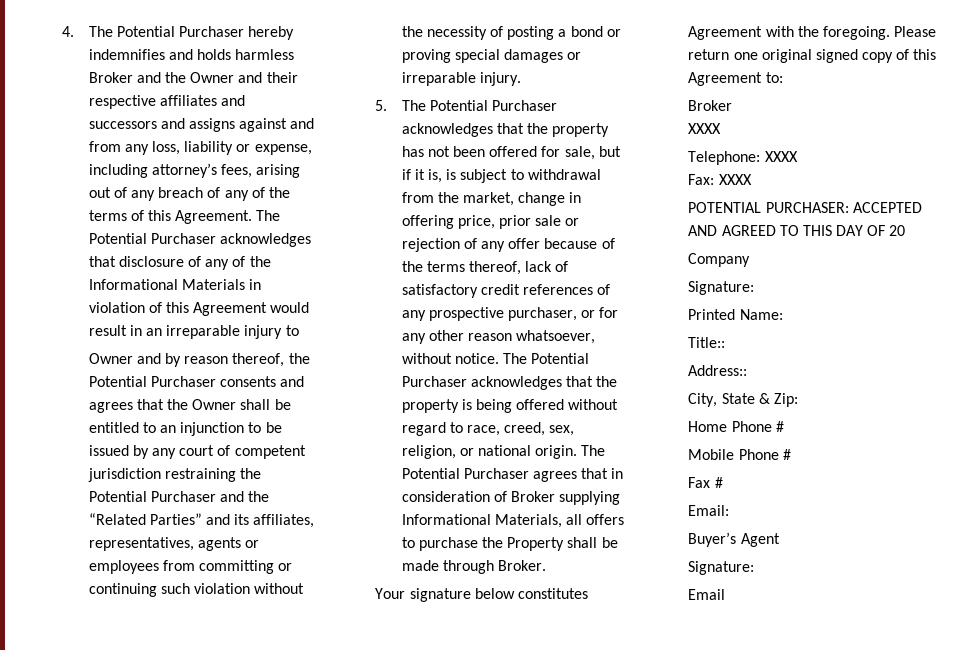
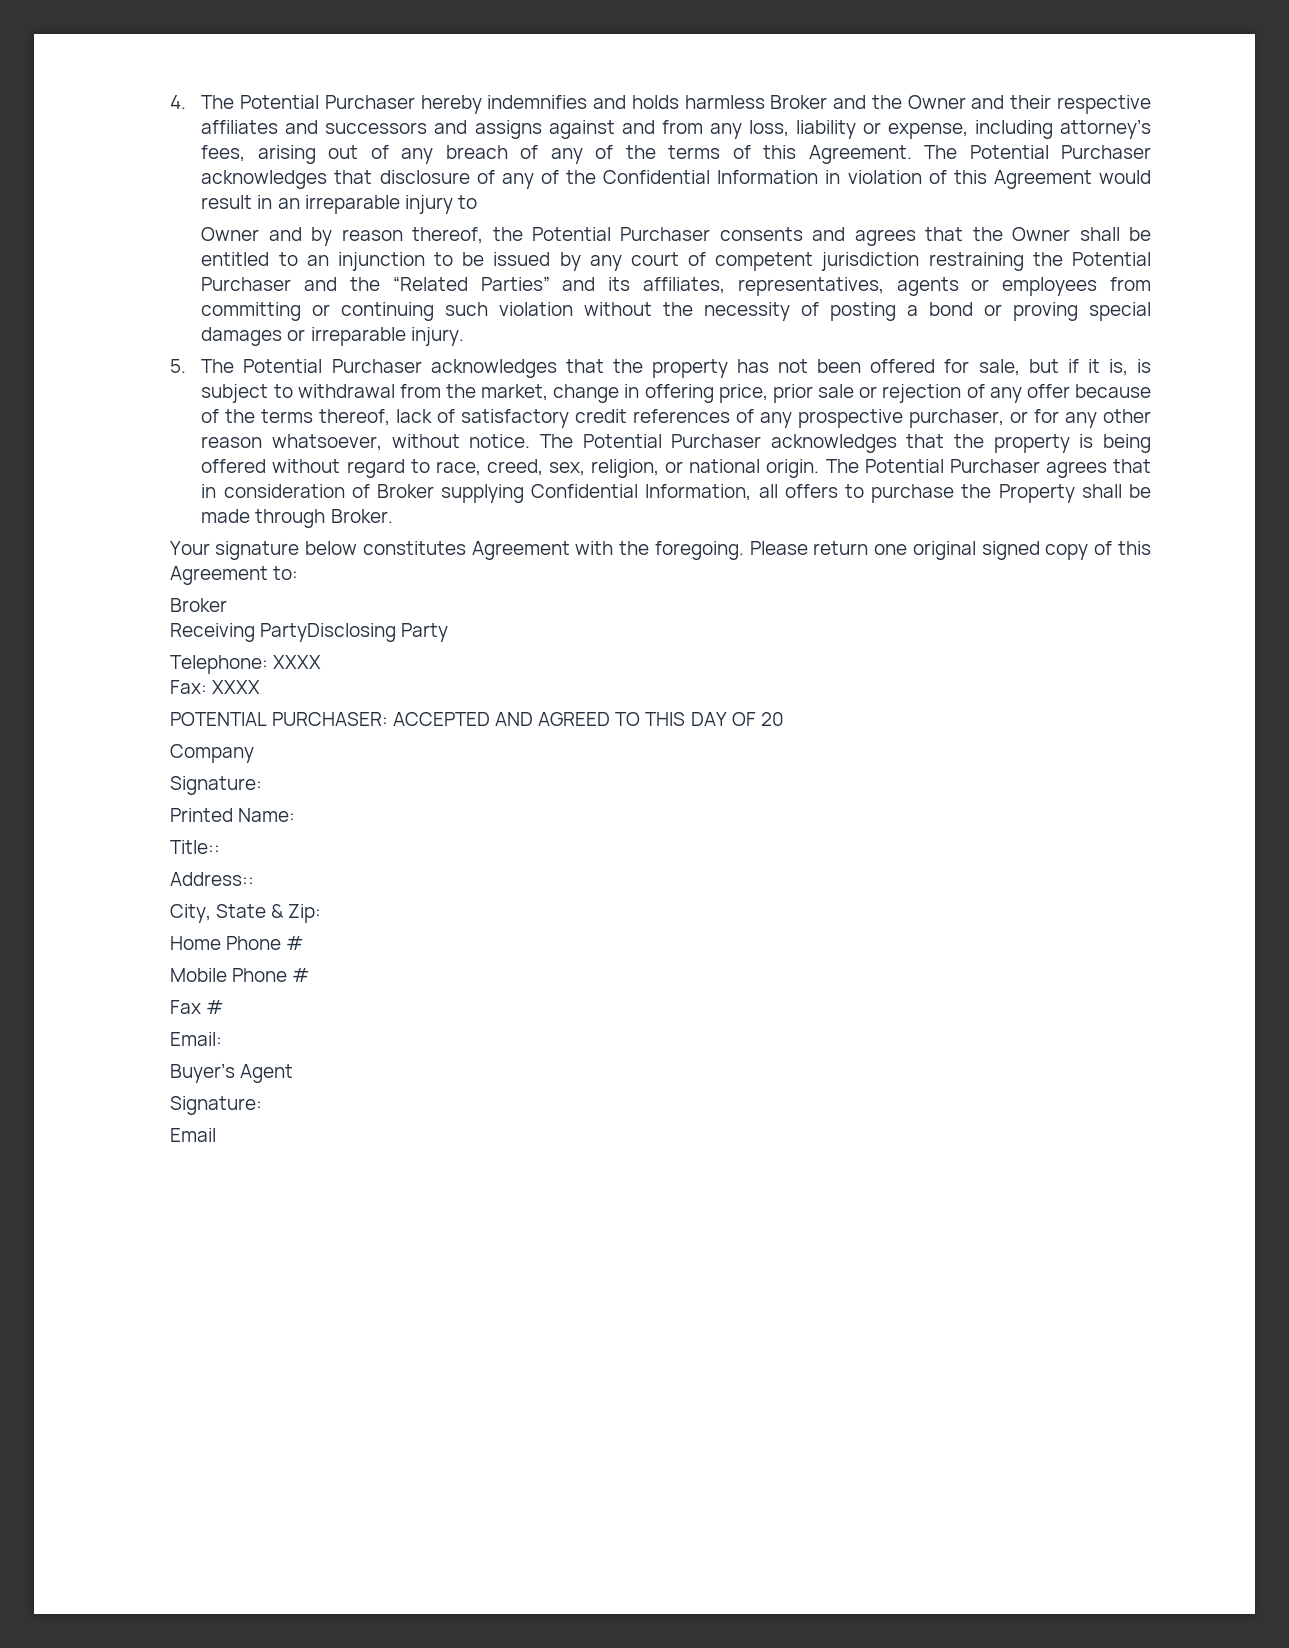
- The Potential Purchaser acknowledges that disclosure of any of the Informational Materials in violation of this Agreement would result in an irreparable injury to
+ The Potential Purchaser acknowledges that disclosure of any of the Confidential Information in violation of this Agreement would result in an irreparable injury to
- The Potential Purchaser agrees that in consideration of Broker supplying Informational Materials, all offers to purchase the Property shall be made through Broker.
+ The Potential Purchaser agrees that in consideration of Broker supplying Confidential Information, all offers to purchase the Property shall be made through Broker.
  Please return one original signed copy of this Agreement to:
  Broker
- XXXX
+ Receiving PartyDisclosing Party

